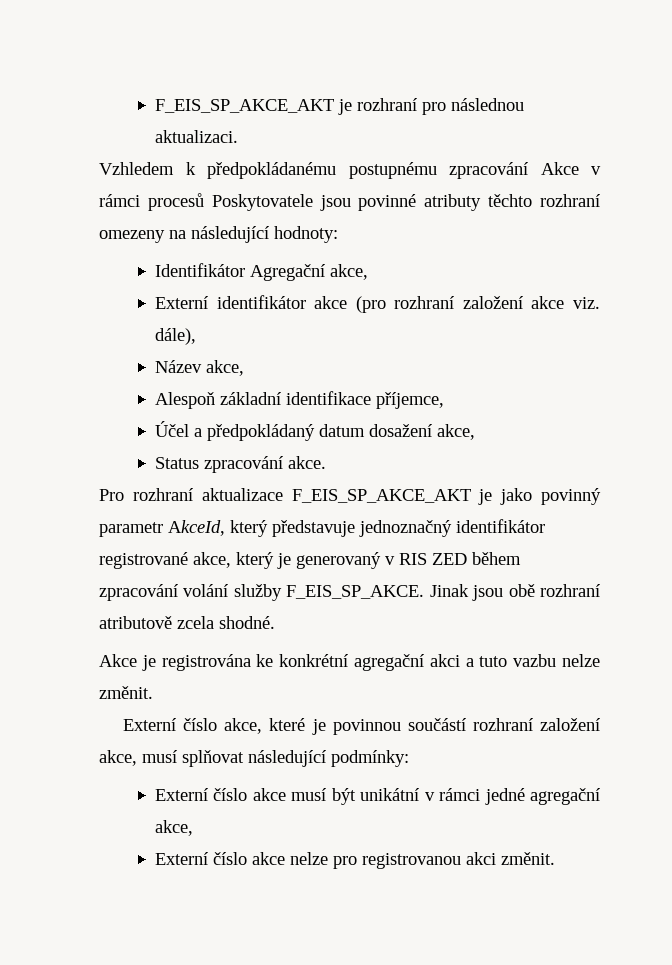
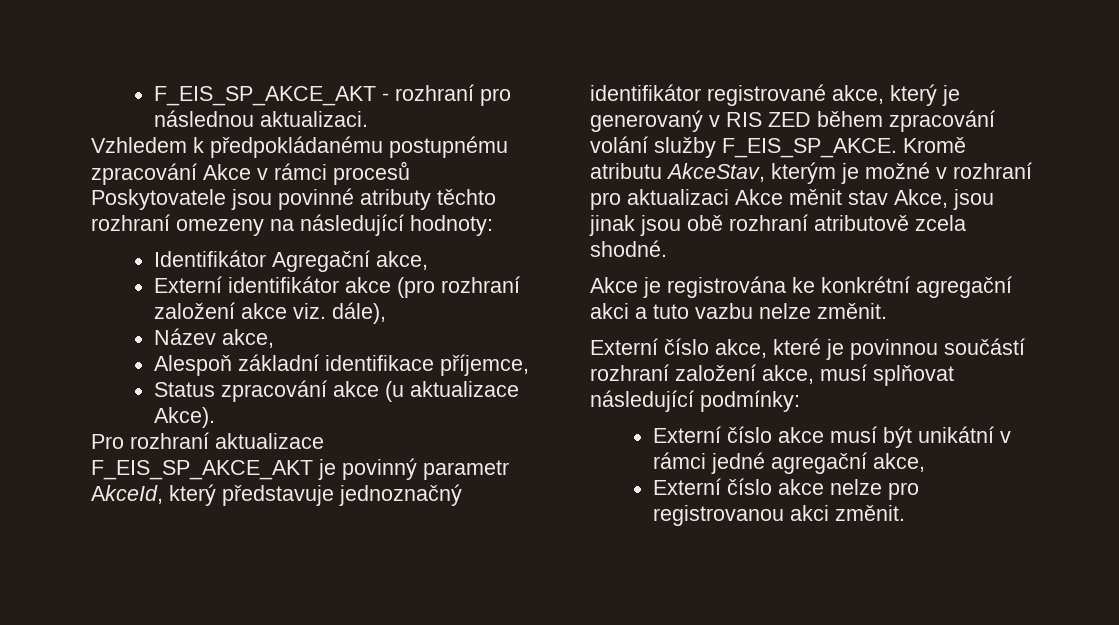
- F_EIS_SP_AKCE_AKT je rozhraní pro následnou aktualizaci.
+ F_EIS_SP_AKCE_AKT - rozhraní pro následnou aktualizaci.
- Účel a předpokládaný datum dosažení akce,
- Status zpracování akce.
+ Status zpracování akce (u aktualizace Akce).
- Pro rozhraní aktualizace F_EIS_SP_AKCE_AKT je jako povinný parametr AkceId, který představuje jednoznačný identifikátor registrované akce, který je generovaný v RIS ZED během zpracování volání služby F_EIS_SP_AKCE.
+ Pro rozhraní aktualizace F_EIS_SP_AKCE_AKT je povinný parametr AkceId, který představuje jednoznačný identifikátor registrované akce, který je generovaný v RIS ZED během zpracování volání služby F_EIS_SP_AKCE.
- Jinak jsou obě rozhraní atributově zcela shodné.
+ Kromě atributu AkceStav, kterým je možné v rozhraní pro aktualizaci Akce měnit stav Akce, jsou jinak jsou obě rozhraní atributově zcela shodné.

